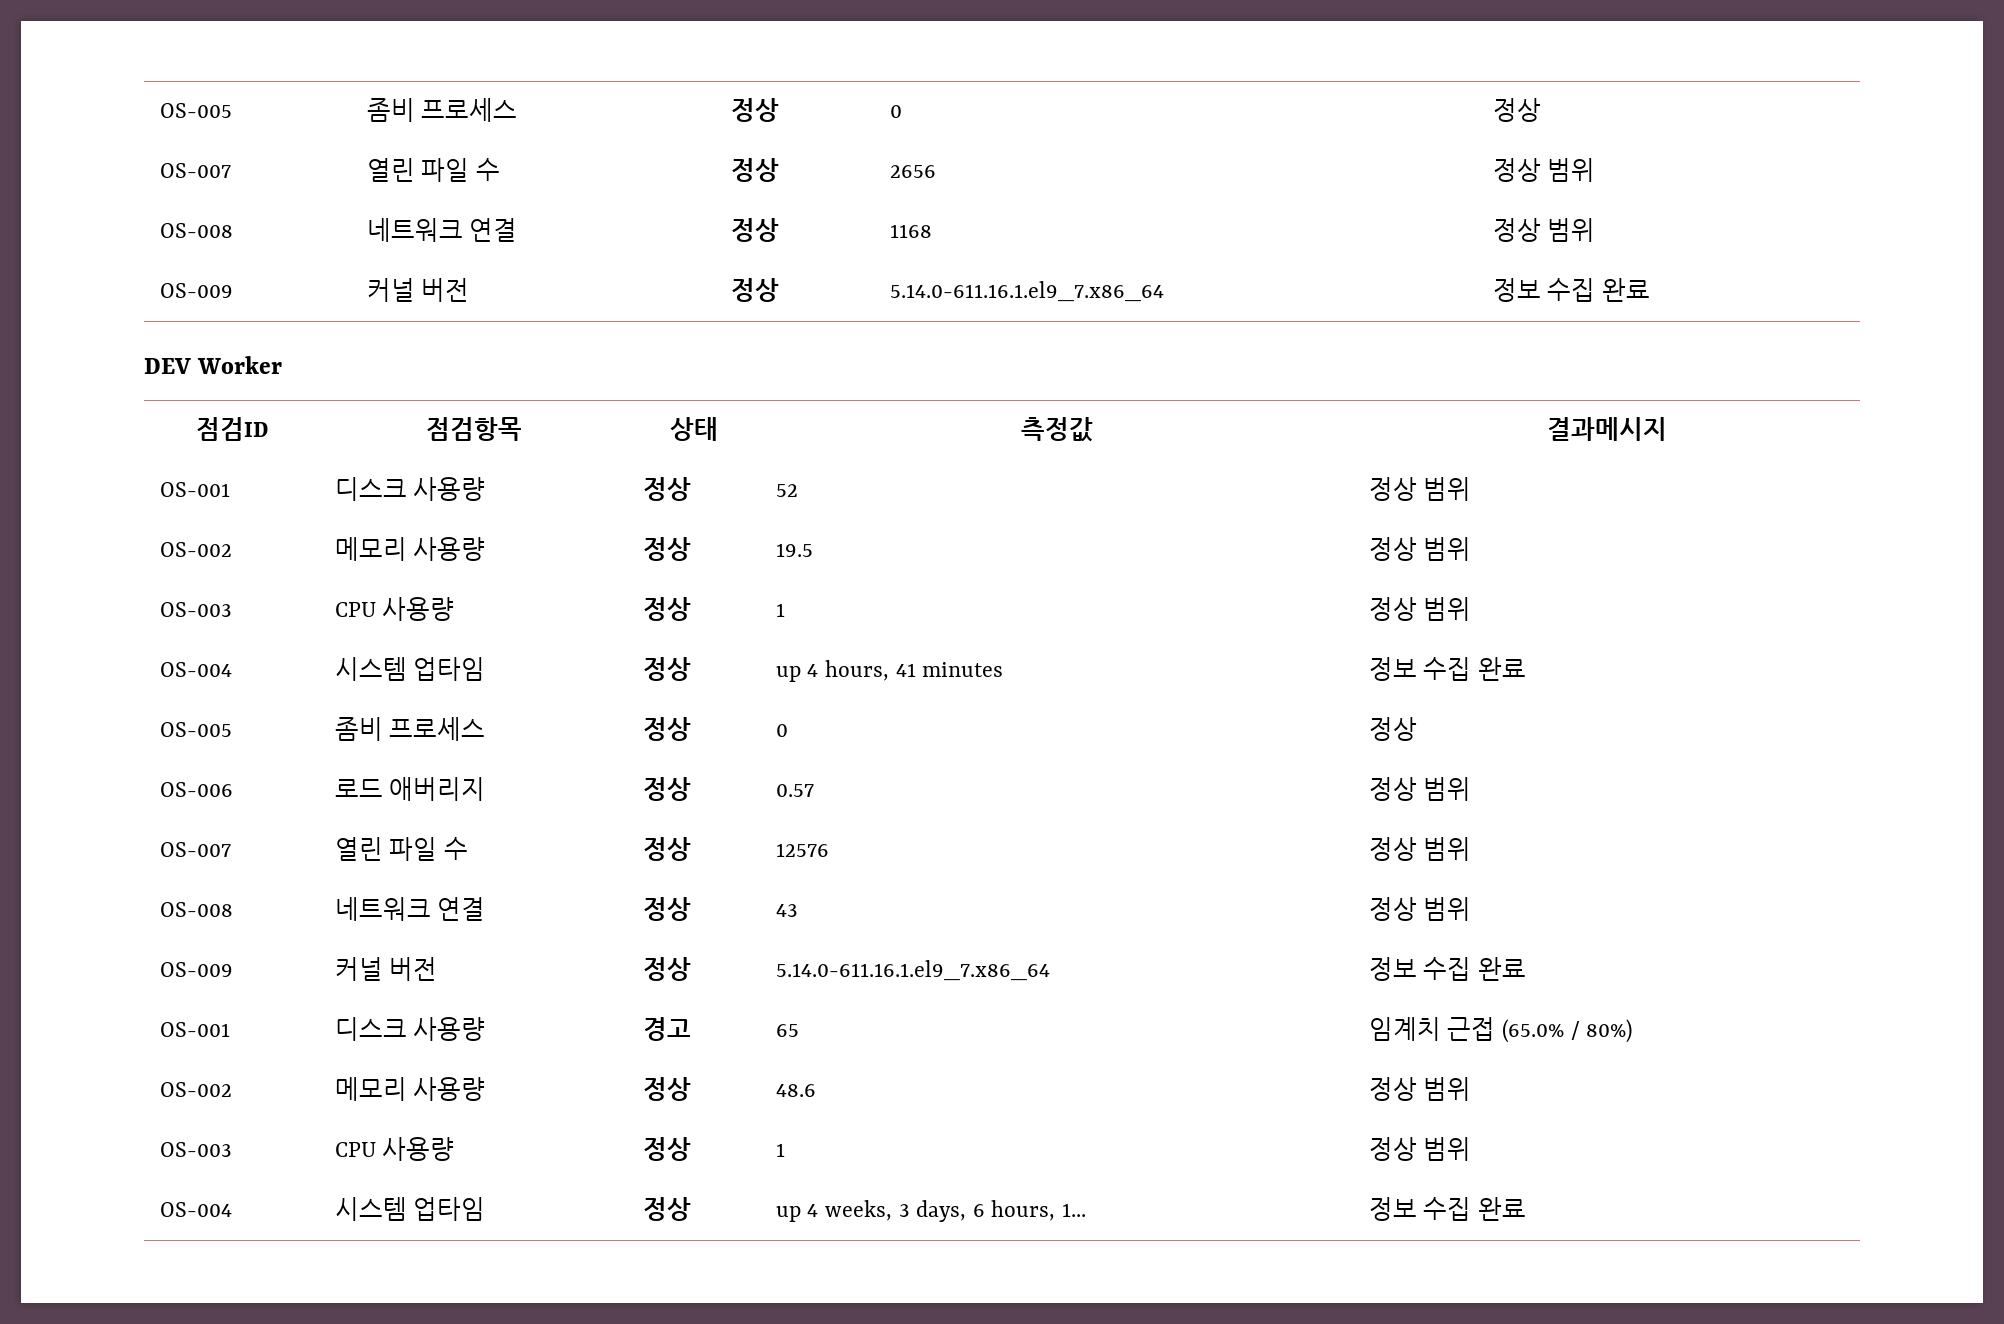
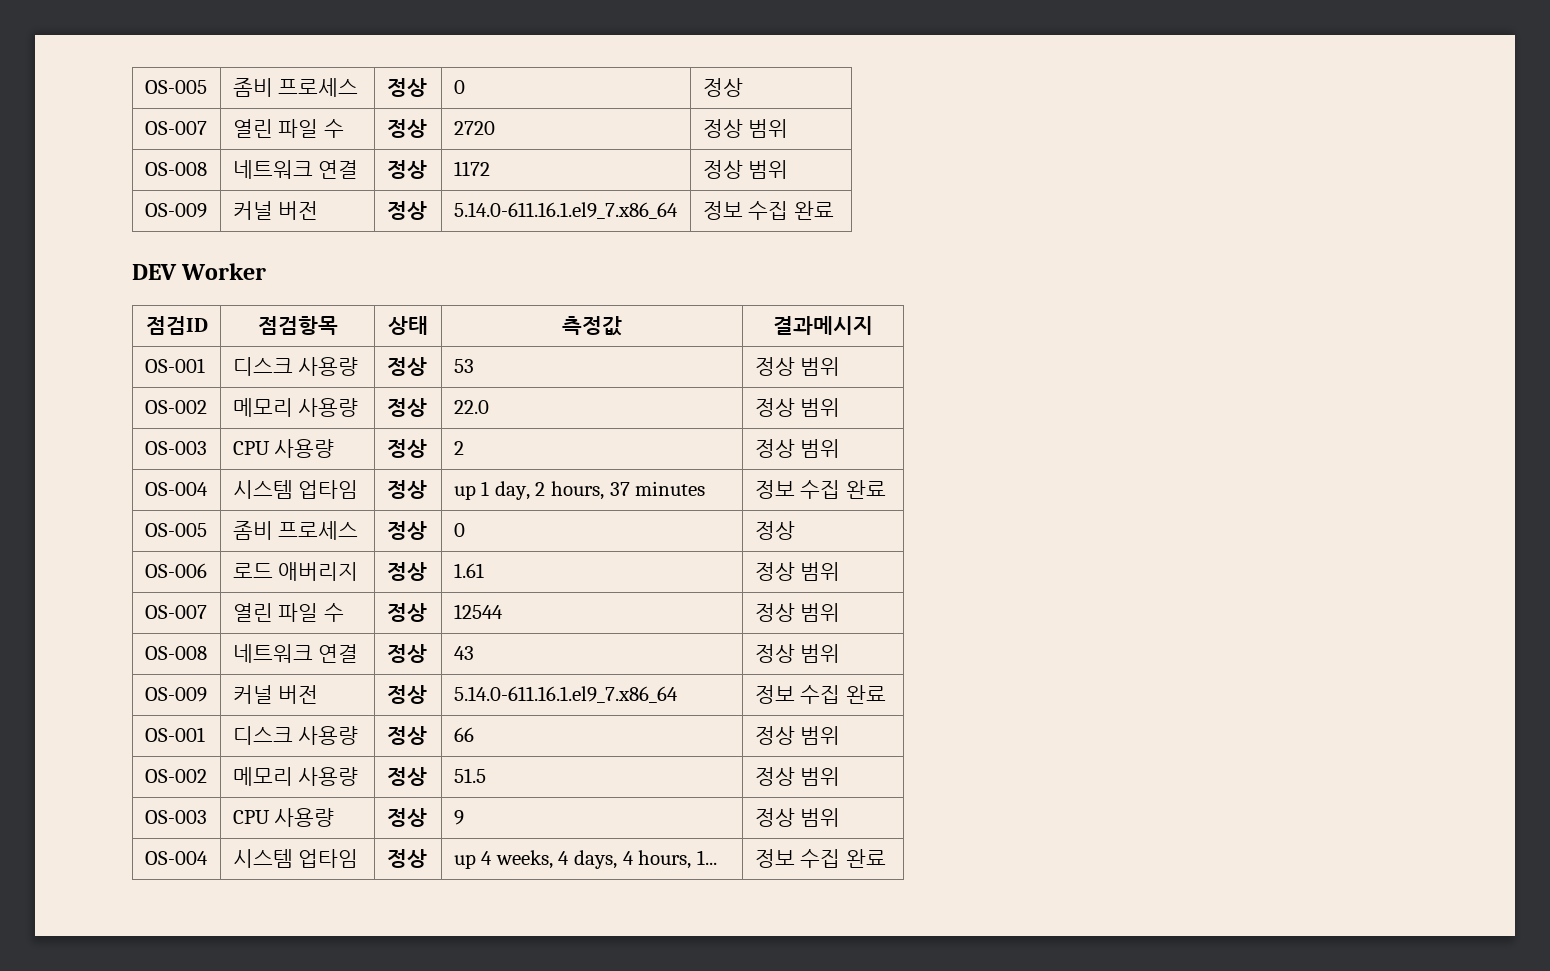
- OS-007 | 열린 파일 수 | 정상 | 2656 | 정상 범위
- OS-008 | 네트워크 연결 | 정상 | 1168 | 정상 범위
+ OS-007 | 열린 파일 수 | 정상 | 2720 | 정상 범위
+ OS-008 | 네트워크 연결 | 정상 | 1172 | 정상 범위
- OS-001 | 디스크 사용량 | 정상 | 52 | 정상 범위
- OS-002 | 메모리 사용량 | 정상 | 19.5 | 정상 범위
- OS-003 | CPU 사용량 | 정상 | 1 | 정상 범위
- OS-004 | 시스템 업타임 | 정상 | up 4 hours, 41 minutes | 정보 수집 완료
+ OS-001 | 디스크 사용량 | 정상 | 53 | 정상 범위
+ OS-002 | 메모리 사용량 | 정상 | 22.0 | 정상 범위
+ OS-003 | CPU 사용량 | 정상 | 2 | 정상 범위
+ OS-004 | 시스템 업타임 | 정상 | up 1 day, 2 hours, 37 minutes | 정보 수집 완료
- OS-006 | 로드 애버리지 | 정상 | 0.57 | 정상 범위
+ OS-006 | 로드 애버리지 | 정상 | 1.61 | 정상 범위
- OS-007 | 열린 파일 수 | 정상 | 12576 | 정상 범위
+ OS-007 | 열린 파일 수 | 정상 | 12544 | 정상 범위
- OS-001 | 디스크 사용량 | 경고 | 65 | 임계치 근접 (65.0% / 80%)
- OS-002 | 메모리 사용량 | 정상 | 48.6 | 정상 범위
- OS-003 | CPU 사용량 | 정상 | 1 | 정상 범위
+ OS-001 | 디스크 사용량 | 정상 | 66 | 정상 범위
+ OS-002 | 메모리 사용량 | 정상 | 51.5 | 정상 범위
+ OS-003 | CPU 사용량 | 정상 | 9 | 정상 범위
- OS-004 | 시스템 업타임 | 정상 | up 4 weeks, 3 days, 6 hours, 1... | 정보 수집 완료
+ OS-004 | 시스템 업타임 | 정상 | up 4 weeks, 4 days, 4 hours, 1... | 정보 수집 완료

